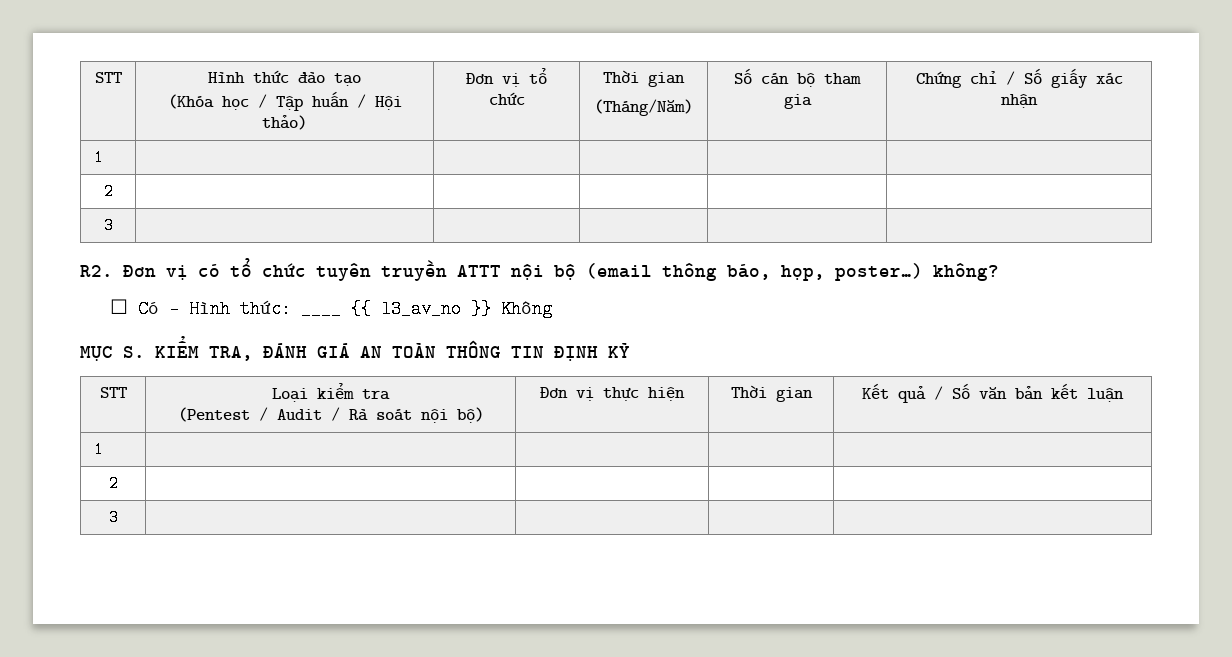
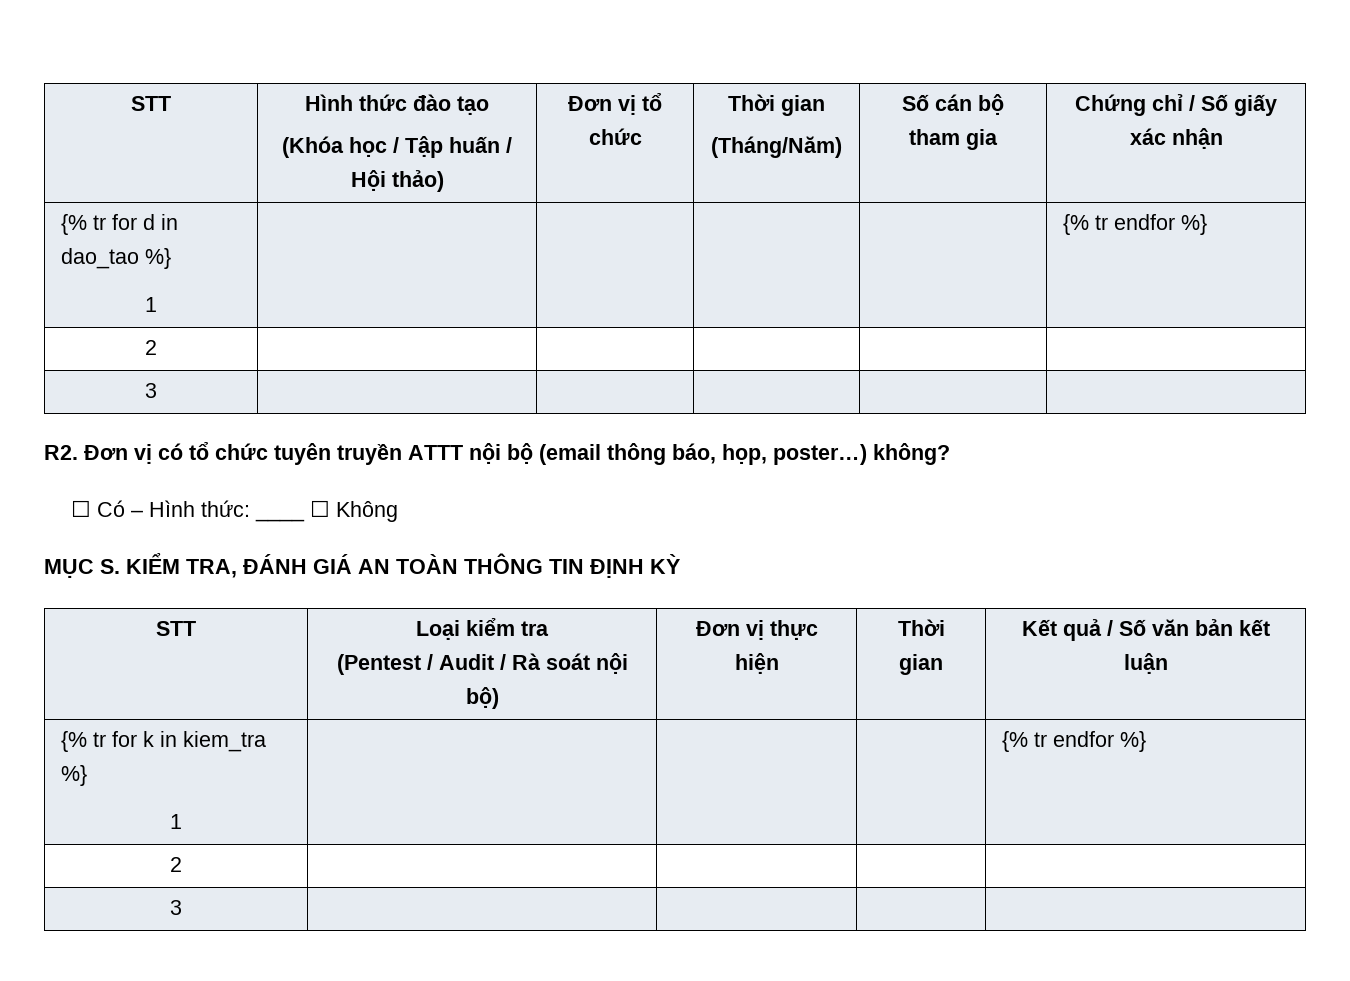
- 1 | | | | |
+ {% tr for d in dao_tao %}
+ 1 | | | | | {% tr endfor %}
- ☐ Có – Hình thức: ____ {{ l3_av_no }} Không
+ ☐ Có – Hình thức: ____ ☐ Không
  STT | Loại kiểm tra
  (Pentest / Audit / Rà soát nội bộ) | Đơn vị thực hiện | Thời gian | Kết quả / Số văn bản kết luận
- 1 | | | |
+ {% tr for k in kiem_tra %}
+ 1 | | | | {% tr endfor %}

